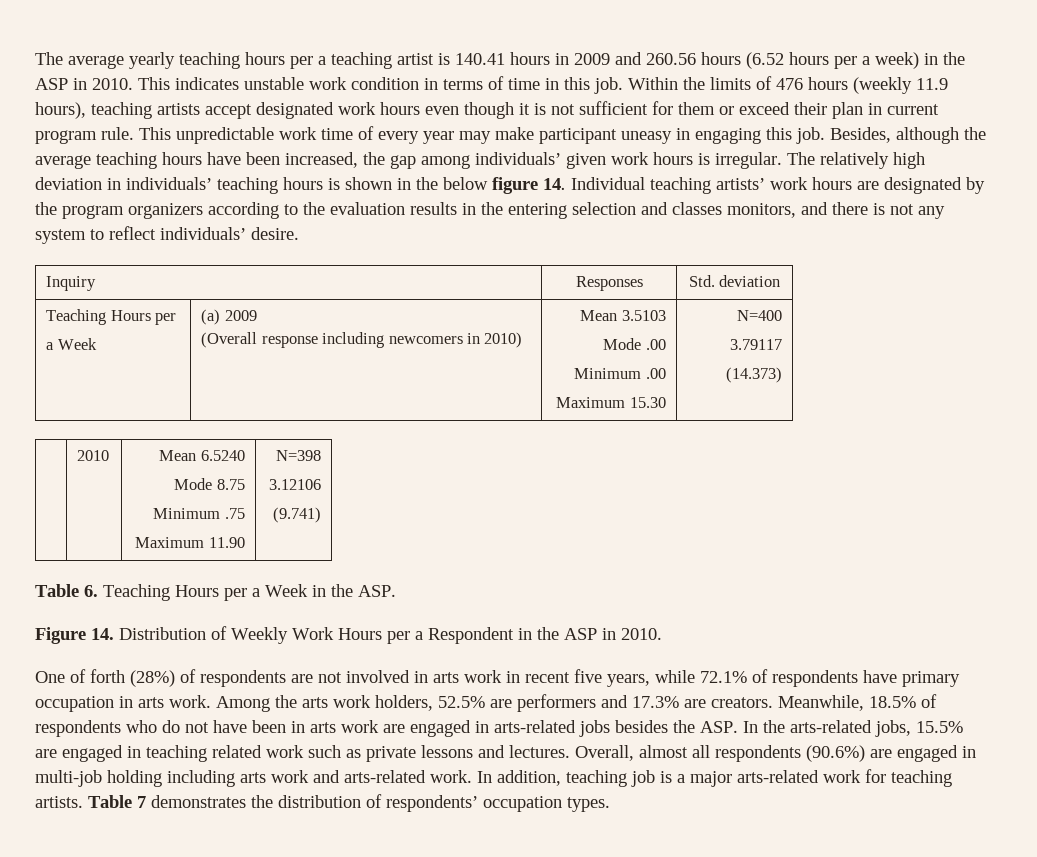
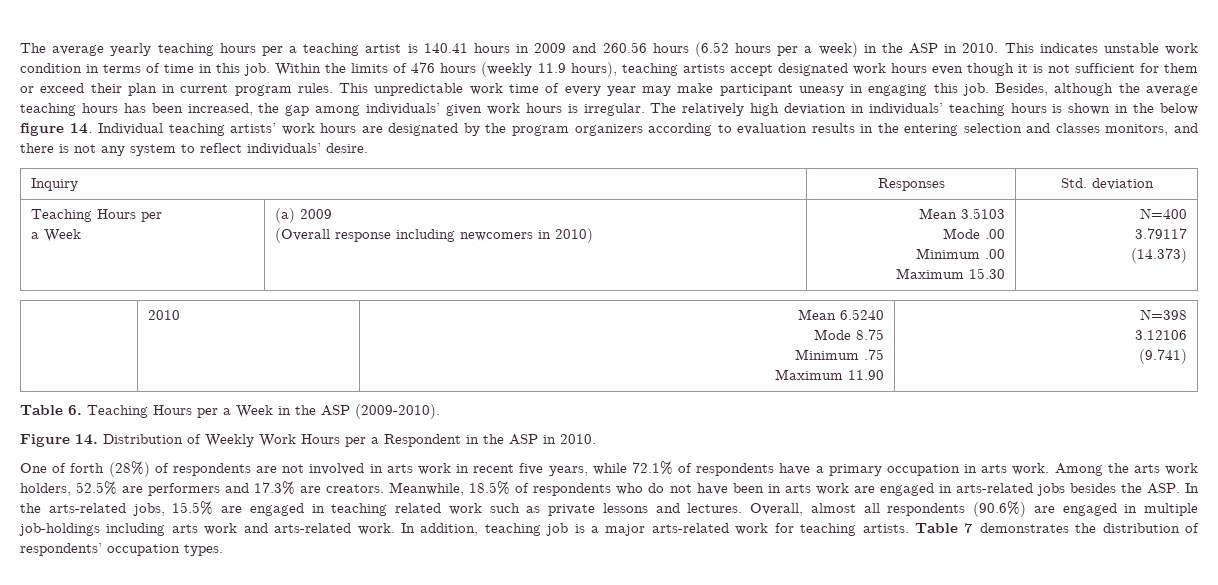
- Within the limits of 476 hours (weekly 11.9 hours), teaching artists accept designated work hours even though it is not sufficient for them or exceed their plan in current program rule.
+ Within the limits of 476 hours (weekly 11.9 hours), teaching artists accept designated work hours even though it is not sufficient for them or exceed their plan in current program rules.
- Besides, although the average teaching hours have been increased, the gap among individuals’ given work hours is irregular.
+ Besides, although the average teaching hours has been increased, the gap among individuals’ given work hours is irregular.
- The relatively high deviation in individuals’ teaching hours is shown in the below figure 14. Individual teaching artists’ work hours are designated by the program organizers according to the evaluation results in the entering selection and classes monitors, and there is not any system to reflect individuals’ desire.
+ The relatively high deviation in individuals’ teaching hours is shown in the below figure 14. Individual teaching artists’ work hours are designated by the program organizers according to evaluation results in the entering selection and classes monitors, and there is not any system to reflect individuals’ desire.
- Table 6. Teaching Hours per a Week in the ASP.
+ Table 6. Teaching Hours per a Week in the ASP (2009-2010).
- One of forth (28%) of respondents are not involved in arts work in recent five years, while 72.1% of respondents have primary occupation in arts work.
+ One of forth (28%) of respondents are not involved in arts work in recent five years, while 72.1% of respondents have a primary occupation in arts work.
- Overall, almost all respondents (90.6%) are engaged in multi-job holding including arts work and arts-related work.
+ Overall, almost all respondents (90.6%) are engaged in multiple job-holdings including arts work and arts-related work.

